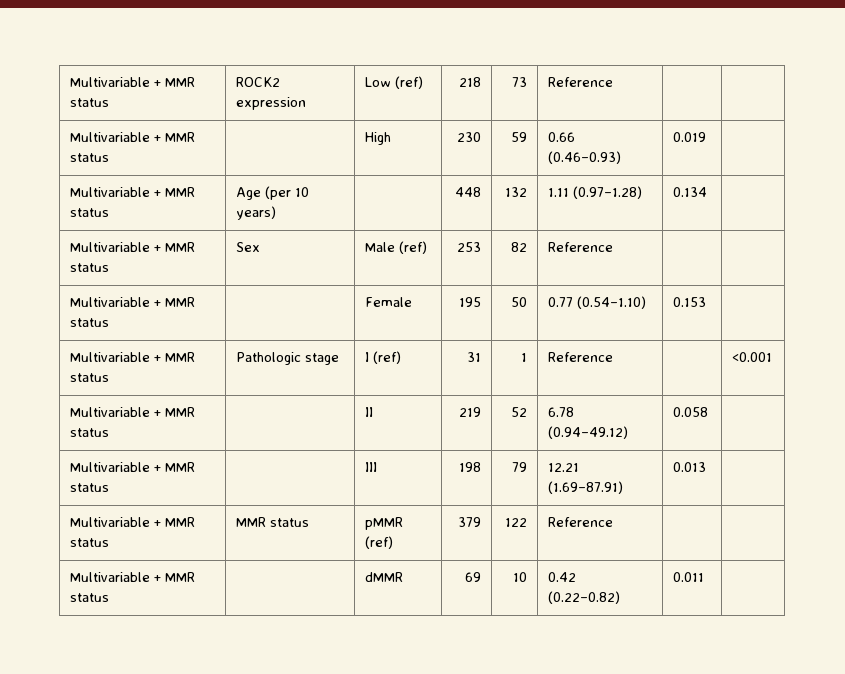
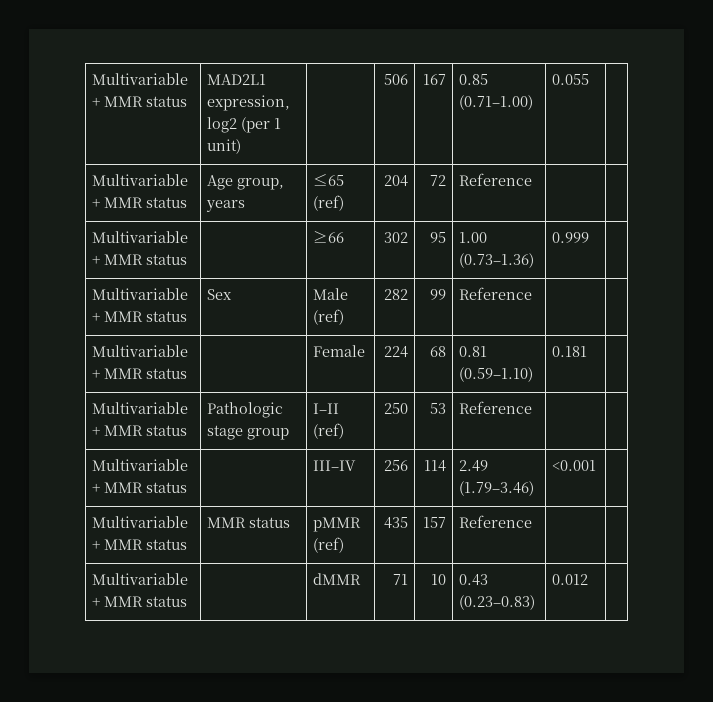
- Multivariable + MMR status | ROCK2 expression | Low (ref) | 218 | 73 | Reference | |
- Multivariable + MMR status | | High | 230 | 59 | 0.66 (0.46–0.93) | 0.019 |
- Multivariable + MMR status | Age (per 10 years) | | 448 | 132 | 1.11 (0.97–1.28) | 0.134 |
+ Multivariable + MMR status | MAD2L1 expression, log2 (per 1 unit) | | 506 | 167 | 0.85 (0.71–1.00) | 0.055 |
+ Multivariable + MMR status | Age group, years | ≤65 (ref) | 204 | 72 | Reference | |
+ Multivariable + MMR status | | ≥66 | 302 | 95 | 1.00 (0.73–1.36) | 0.999 |
- Multivariable + MMR status | Sex | Male (ref) | 253 | 82 | Reference | |
+ Multivariable + MMR status | Sex | Male (ref) | 282 | 99 | Reference | |
- Multivariable + MMR status | | Female | 195 | 50 | 0.77 (0.54–1.10) | 0.153 |
+ Multivariable + MMR status | | Female | 224 | 68 | 0.81 (0.59–1.10) | 0.181 |
- Multivariable + MMR status | Pathologic stage | I (ref) | 31 | 1 | Reference | | <0.001
- Multivariable + MMR status | | II | 219 | 52 | 6.78 (0.94–49.12) | 0.058 |
- Multivariable + MMR status | | III | 198 | 79 | 12.21 (1.69–87.91) | 0.013 |
+ Multivariable + MMR status | Pathologic stage group | I–II (ref) | 250 | 53 | Reference | |
+ Multivariable + MMR status | | III–IV | 256 | 114 | 2.49 (1.79–3.46) | <0.001 |
- Multivariable + MMR status | MMR status | pMMR (ref) | 379 | 122 | Reference | |
+ Multivariable + MMR status | MMR status | pMMR (ref) | 435 | 157 | Reference | |
- Multivariable + MMR status | | dMMR | 69 | 10 | 0.42 (0.22–0.82) | 0.011 |
+ Multivariable + MMR status | | dMMR | 71 | 10 | 0.43 (0.23–0.83) | 0.012 |

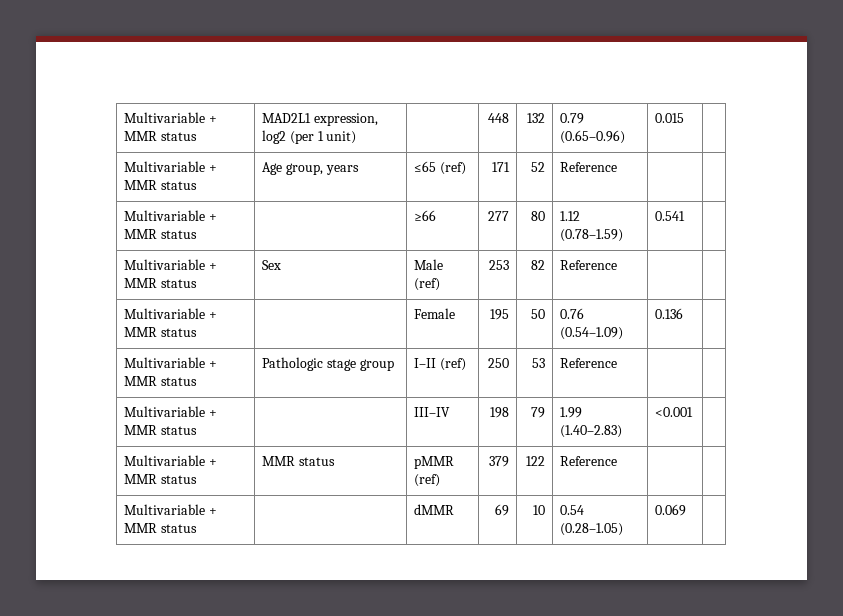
- Multivariable + MMR status | MAD2L1 expression, log2 (per 1 unit) | | 506 | 167 | 0.85 (0.71–1.00) | 0.055 |
+ Multivariable + MMR status | MAD2L1 expression, log2 (per 1 unit) | | 448 | 132 | 0.79 (0.65–0.96) | 0.015 |
- Multivariable + MMR status | Age group, years | ≤65 (ref) | 204 | 72 | Reference | |
+ Multivariable + MMR status | Age group, years | ≤65 (ref) | 171 | 52 | Reference | |
- Multivariable + MMR status | | ≥66 | 302 | 95 | 1.00 (0.73–1.36) | 0.999 |
+ Multivariable + MMR status | | ≥66 | 277 | 80 | 1.12 (0.78–1.59) | 0.541 |
- Multivariable + MMR status | Sex | Male (ref) | 282 | 99 | Reference | |
+ Multivariable + MMR status | Sex | Male (ref) | 253 | 82 | Reference | |
- Multivariable + MMR status | | Female | 224 | 68 | 0.81 (0.59–1.10) | 0.181 |
+ Multivariable + MMR status | | Female | 195 | 50 | 0.76 (0.54–1.09) | 0.136 |
- Multivariable + MMR status | | III–IV | 256 | 114 | 2.49 (1.79–3.46) | <0.001 |
+ Multivariable + MMR status | | III–IV | 198 | 79 | 1.99 (1.40–2.83) | <0.001 |
- Multivariable + MMR status | MMR status | pMMR (ref) | 435 | 157 | Reference | |
+ Multivariable + MMR status | MMR status | pMMR (ref) | 379 | 122 | Reference | |
- Multivariable + MMR status | | dMMR | 71 | 10 | 0.43 (0.23–0.83) | 0.012 |
+ Multivariable + MMR status | | dMMR | 69 | 10 | 0.54 (0.28–1.05) | 0.069 |

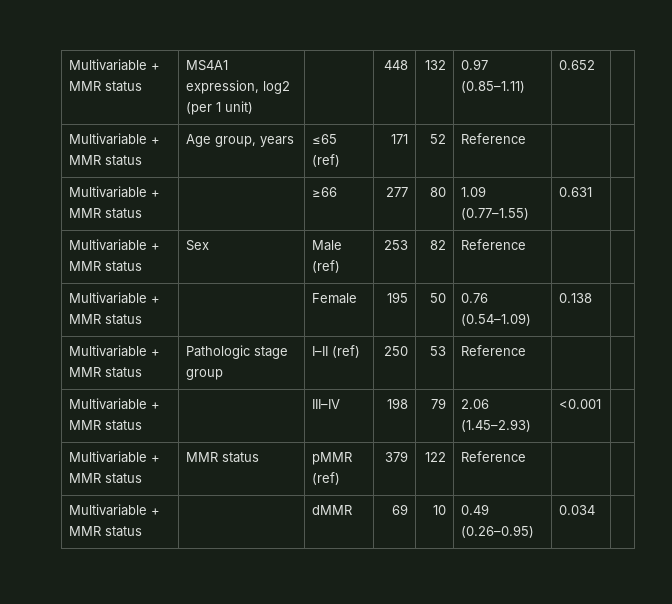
- Multivariable + MMR status | MAD2L1 expression, log2 (per 1 unit) | | 448 | 132 | 0.79 (0.65–0.96) | 0.015 |
+ Multivariable + MMR status | MS4A1 expression, log2 (per 1 unit) | | 448 | 132 | 0.97 (0.85–1.11) | 0.652 |
- Multivariable + MMR status | | ≥66 | 277 | 80 | 1.12 (0.78–1.59) | 0.541 |
+ Multivariable + MMR status | | ≥66 | 277 | 80 | 1.09 (0.77–1.55) | 0.631 |
- Multivariable + MMR status | | Female | 195 | 50 | 0.76 (0.54–1.09) | 0.136 |
+ Multivariable + MMR status | | Female | 195 | 50 | 0.76 (0.54–1.09) | 0.138 |
- Multivariable + MMR status | | III–IV | 198 | 79 | 1.99 (1.40–2.83) | <0.001 |
+ Multivariable + MMR status | | III–IV | 198 | 79 | 2.06 (1.45–2.93) | <0.001 |
- Multivariable + MMR status | | dMMR | 69 | 10 | 0.54 (0.28–1.05) | 0.069 |
+ Multivariable + MMR status | | dMMR | 69 | 10 | 0.49 (0.26–0.95) | 0.034 |

